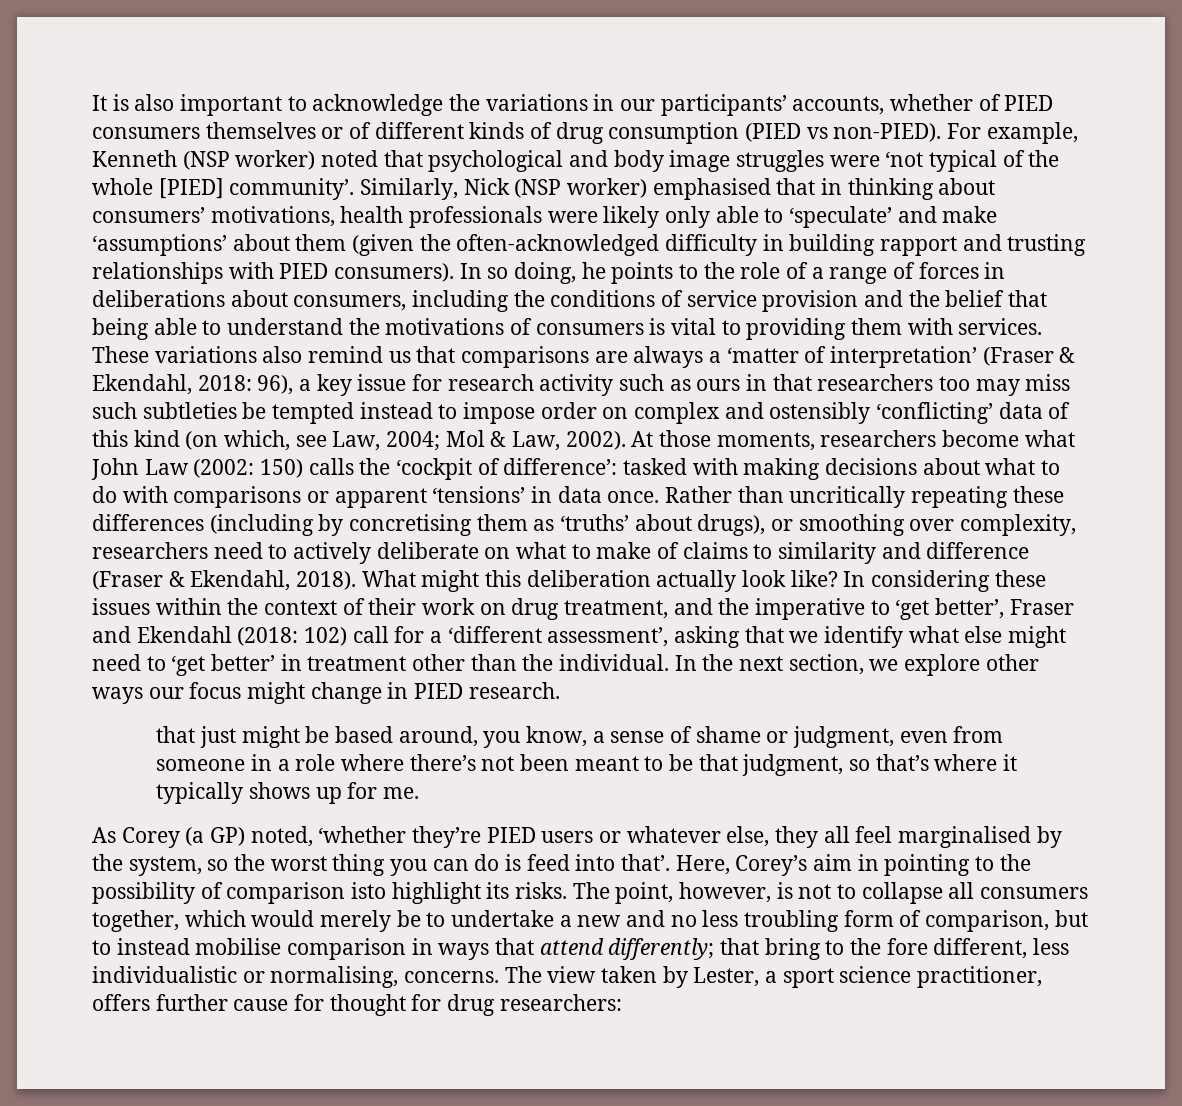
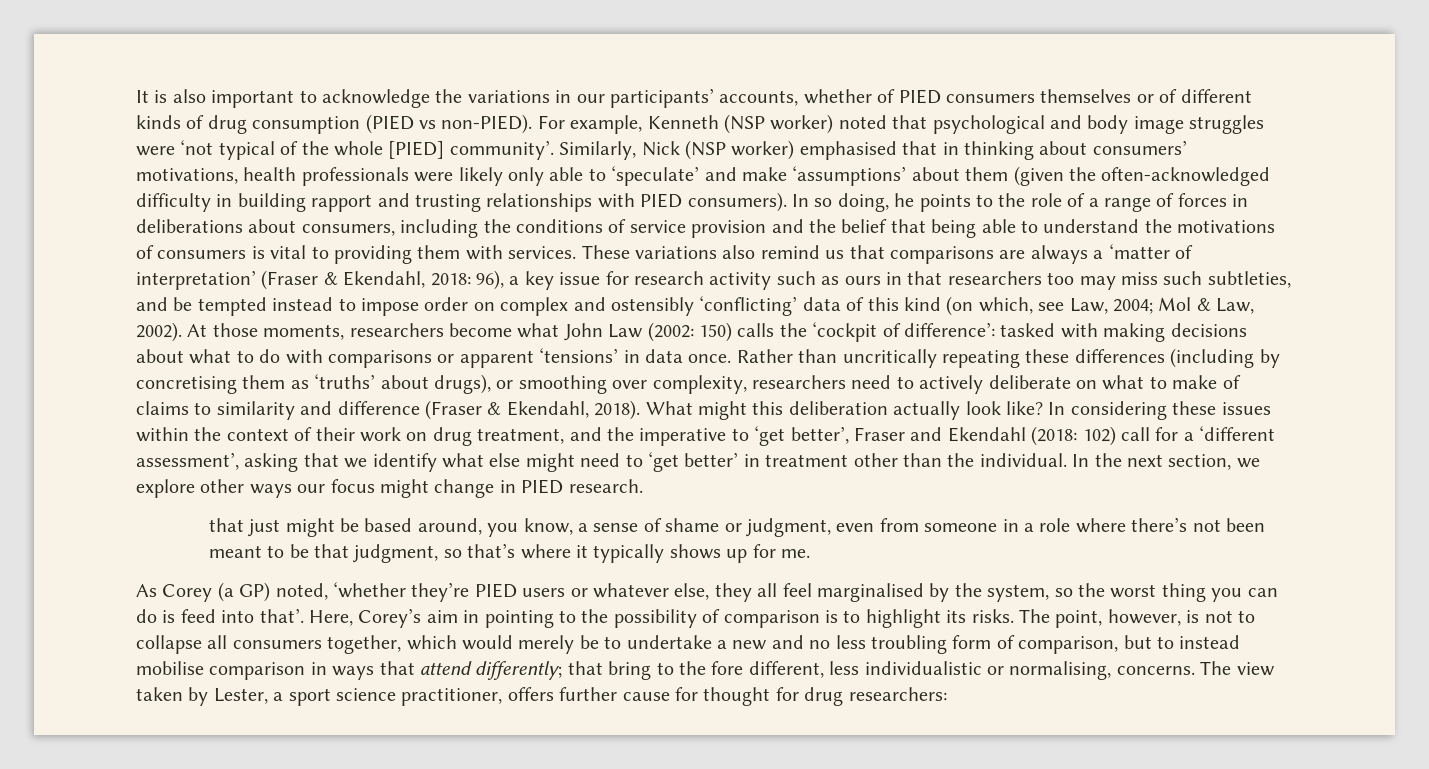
- These variations also remind us that comparisons are always a ‘matter of interpretation’ (Fraser & Ekendahl, 2018: 96), a key issue for research activity such as ours in that researchers too may miss such subtleties be tempted instead to impose order on complex and ostensibly ‘conflicting’ data of this kind (on which, see Law, 2004; Mol & Law, 2002).
+ These variations also remind us that comparisons are always a ‘matter of interpretation’ (Fraser & Ekendahl, 2018: 96), a key issue for research activity such as ours in that researchers too may miss such subtleties, and be tempted instead to impose order on complex and ostensibly ‘conflicting’ data of this kind (on which, see Law, 2004; Mol & Law, 2002).
- Here, Corey’s aim in pointing to the possibility of comparison isto highlight its risks.
+ Here, Corey’s aim in pointing to the possibility of comparison is to highlight its risks.

